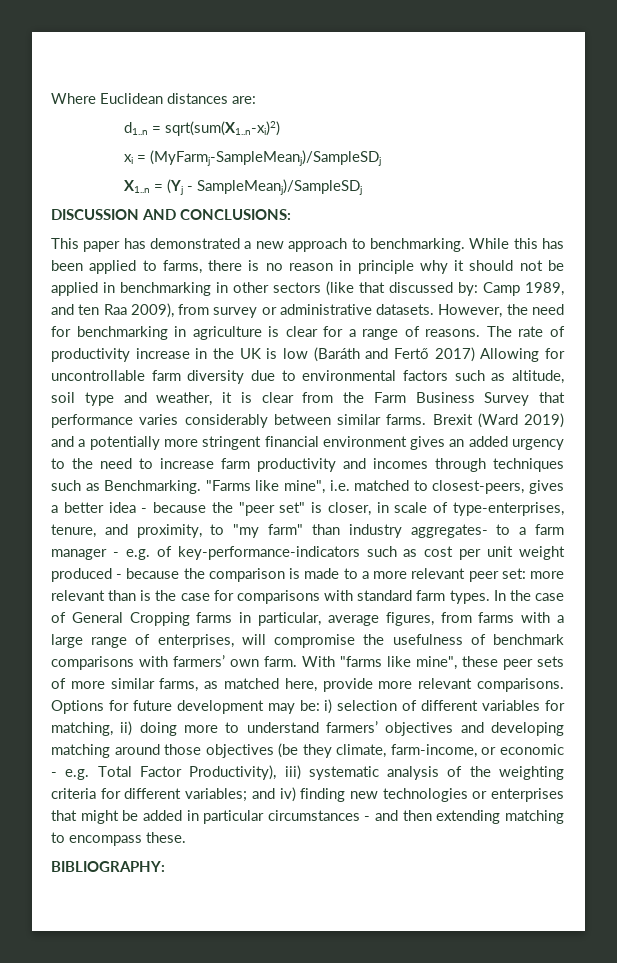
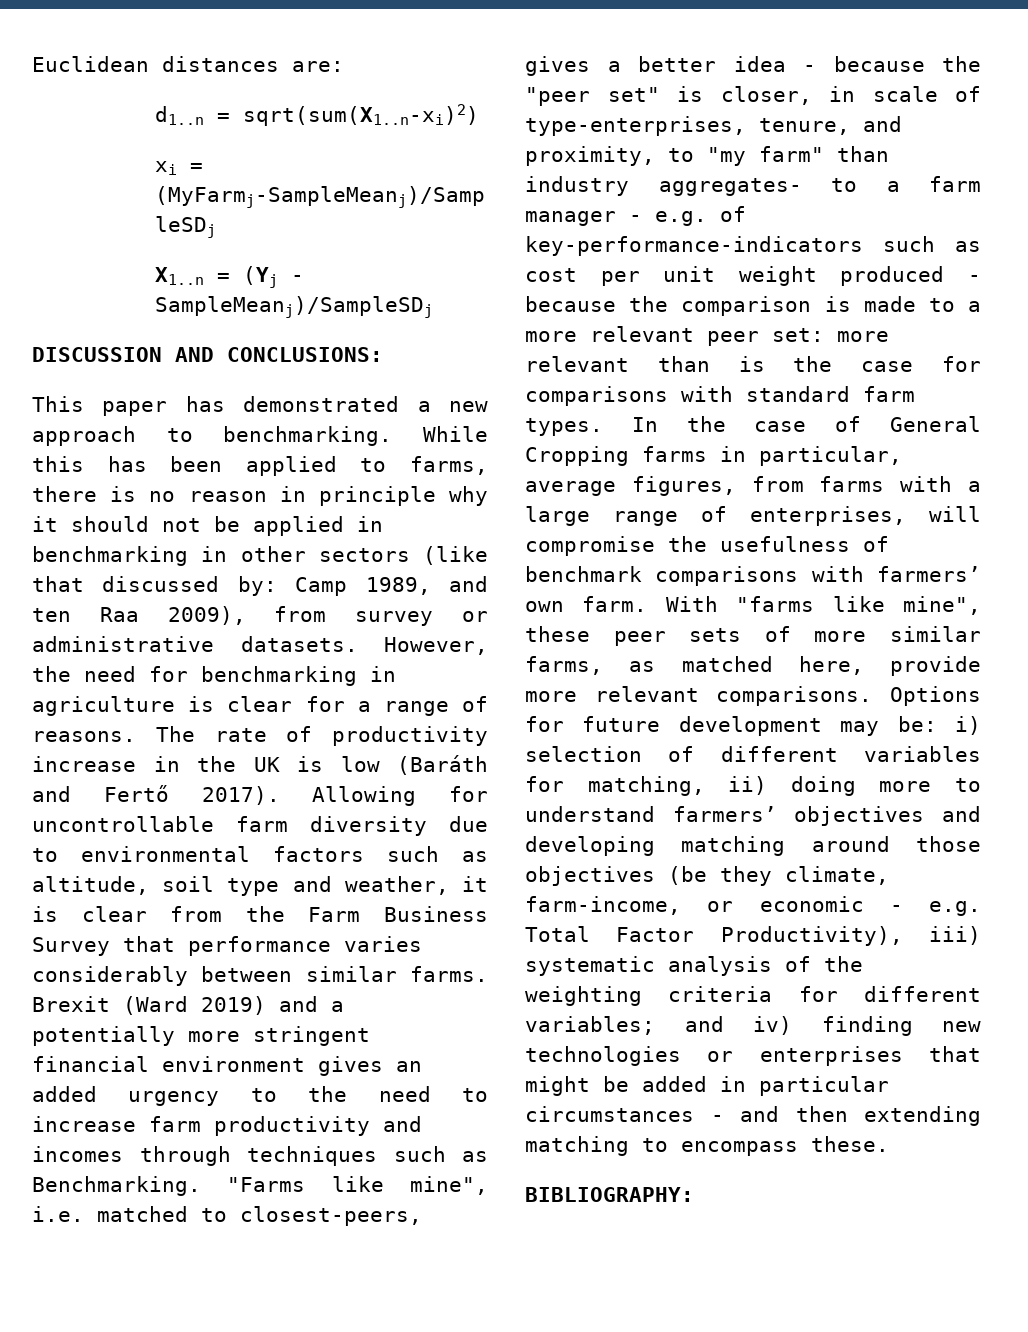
- Where Euclidean distances are:
+ Euclidean distances are:
- The rate of productivity increase in the UK is low (Baráth and Fertő 2017) Allowing for uncontrollable farm diversity due to environmental factors such as altitude, soil type and weather, it is clear from the Farm Business Survey that performance varies considerably between similar farms.
+ The rate of productivity increase in the UK is low (Baráth and Fertő 2017). Allowing for uncontrollable farm diversity due to environmental factors such as altitude, soil type and weather, it is clear from the Farm Business Survey that performance varies considerably between similar farms.

